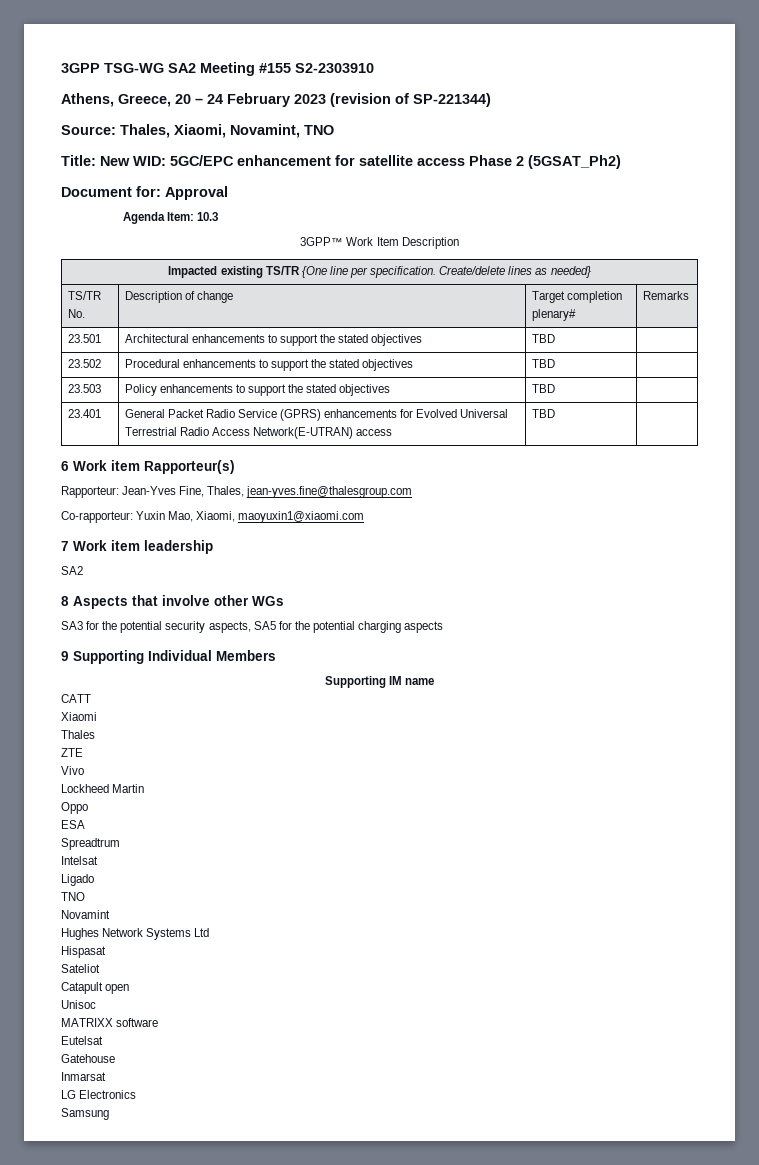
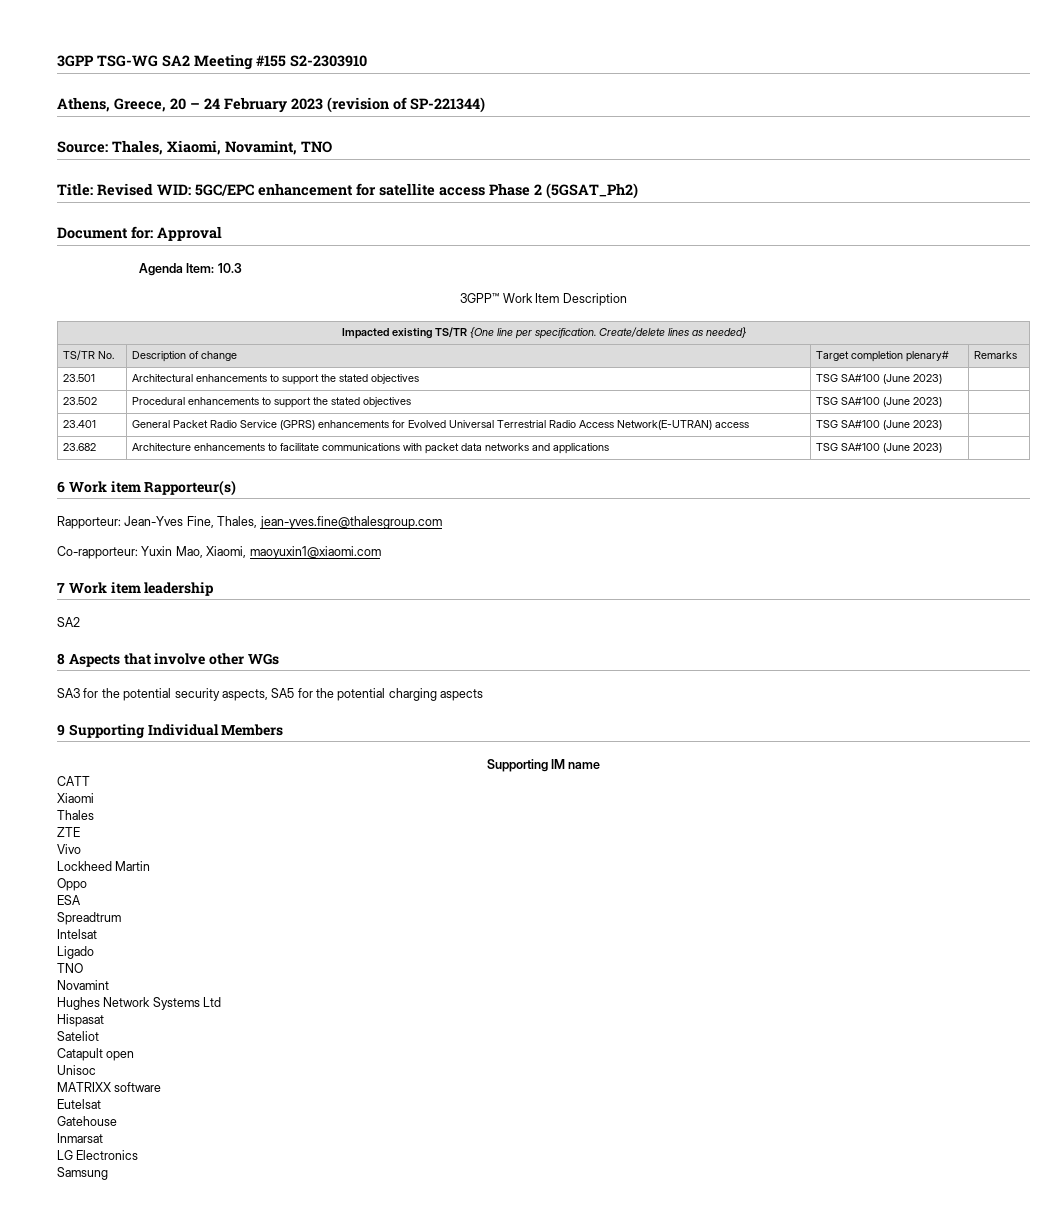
- Title: New WID: 5GC/EPC enhancement for satellite access Phase 2 (5GSAT_Ph2)
+ Title: Revised WID: 5GC/EPC enhancement for satellite access Phase 2 (5GSAT_Ph2)
- 23.501 | Architectural enhancements to support the stated objectives | TBD |
+ 23.501 | Architectural enhancements to support the stated objectives | TSG SA#100 (June 2023) |
- 23.502 | Procedural enhancements to support the stated objectives | TBD |
- 23.503 | Policy enhancements to support the stated objectives | TBD |
+ 23.502 | Procedural enhancements to support the stated objectives | TSG SA#100 (June 2023) |
- 23.401 | General Packet Radio Service (GPRS) enhancements for Evolved Universal Terrestrial Radio Access Network(E-UTRAN) access | TBD |
+ 23.401 | General Packet Radio Service (GPRS) enhancements for Evolved Universal Terrestrial Radio Access Network(E-UTRAN) access | TSG SA#100 (June 2023) |
+ 23.682 | Architecture enhancements to facilitate communications with packet data networks and applications | TSG SA#100 (June 2023) |

